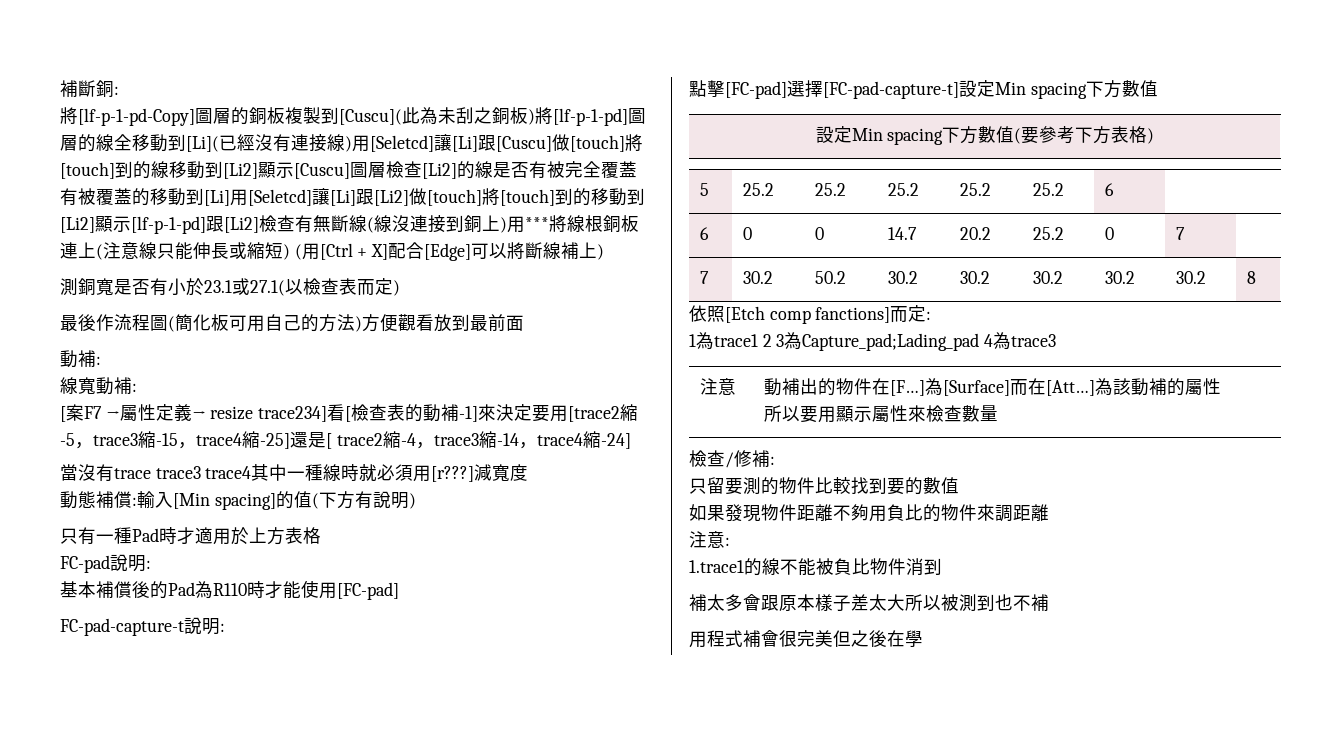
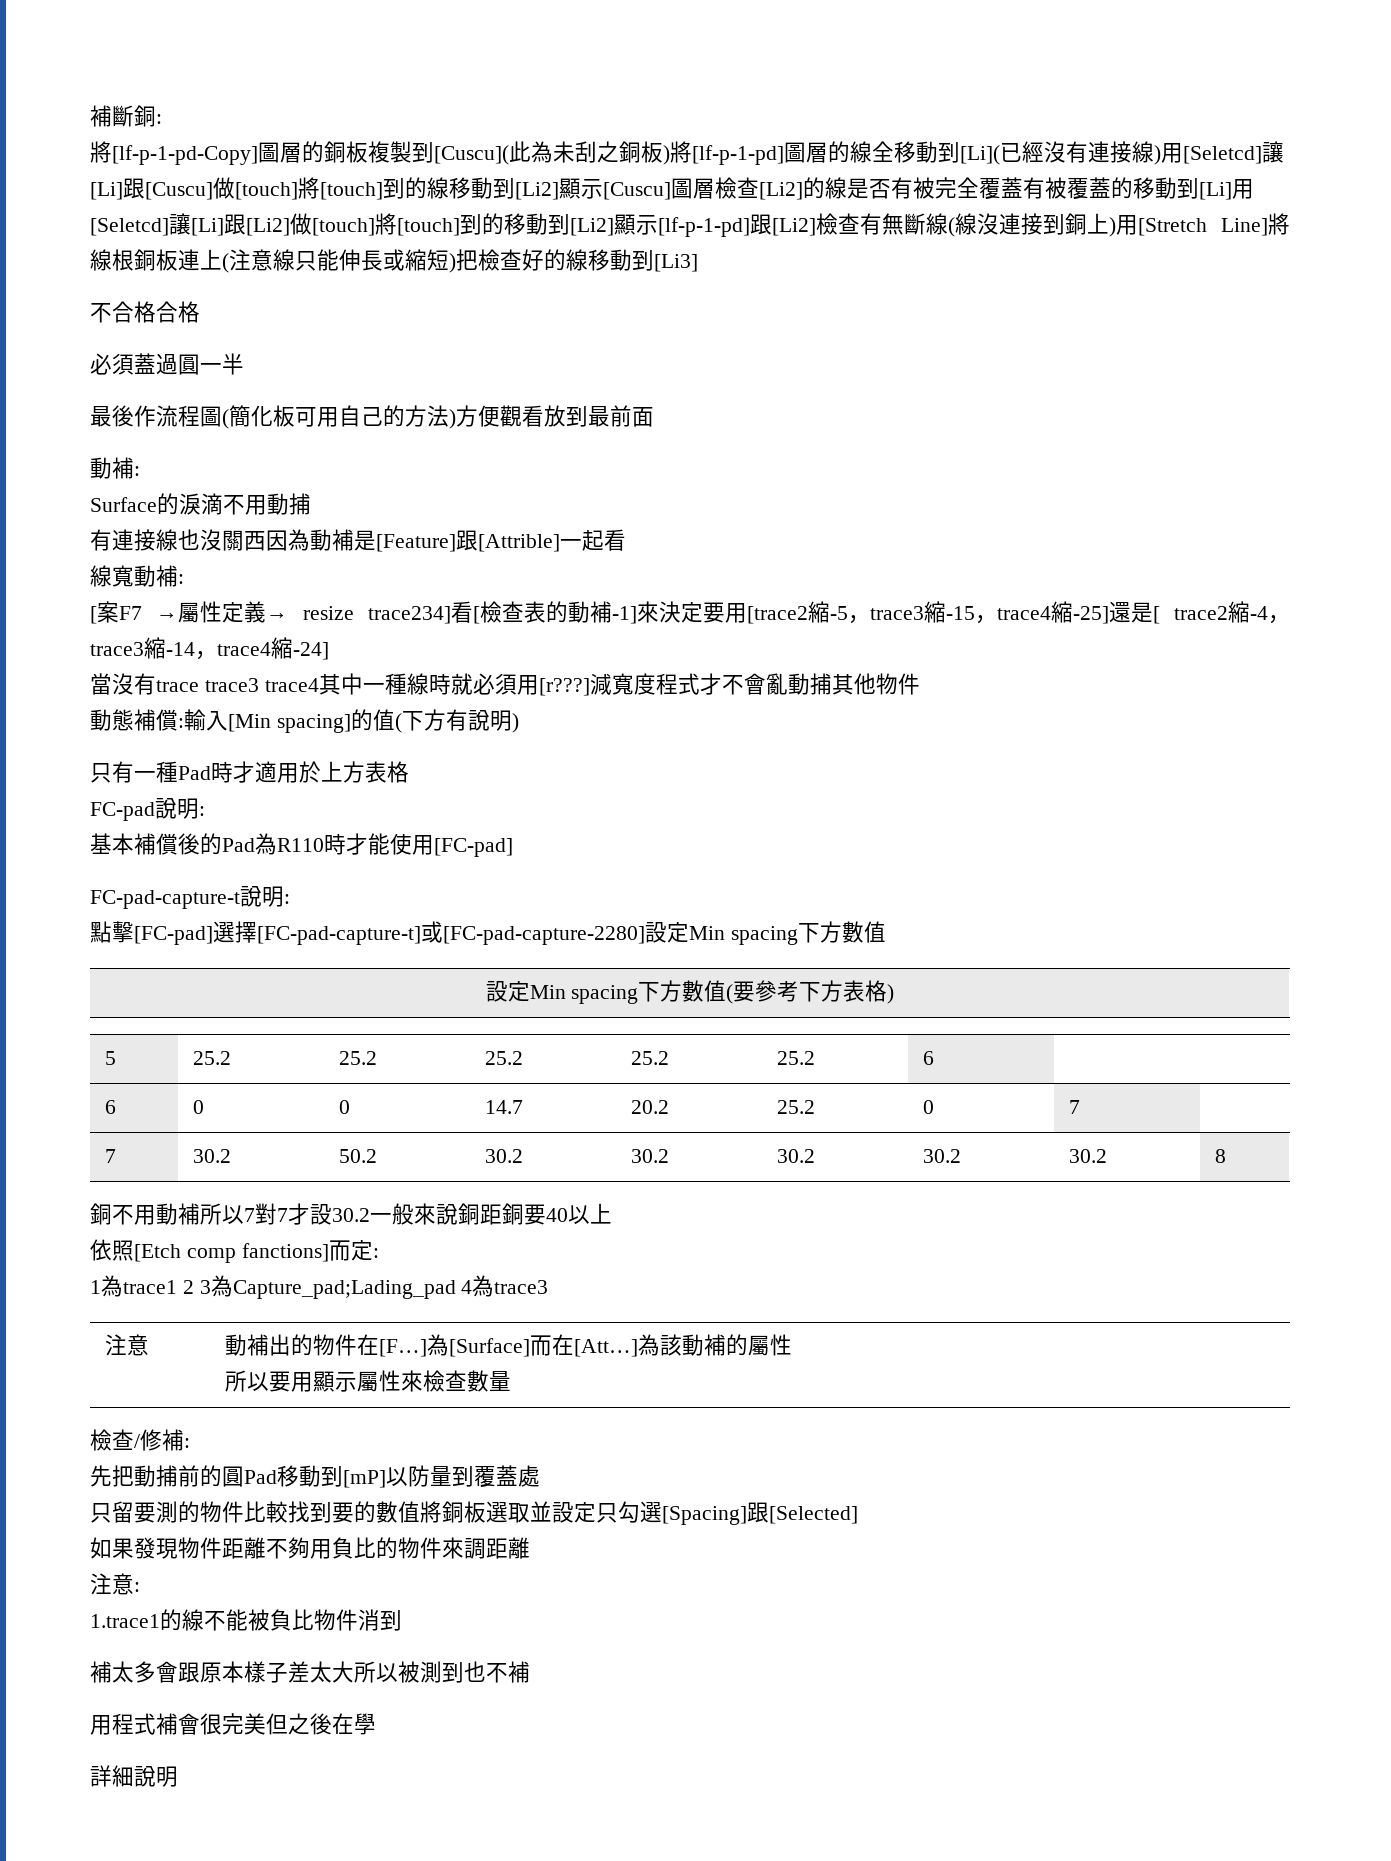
- 將[lf-p-1-pd-Copy]圖層的銅板複製到[Cuscu](此為未刮之銅板)將[lf-p-1-pd]圖層的線全移動到[Li](已經沒有連接線)用[Seletcd]讓[Li]跟[Cuscu]做[touch]將[touch]到的線移動到[Li2]顯示[Cuscu]圖層檢查[Li2]的線是否有被完全覆蓋有被覆蓋的移動到[Li]用[Seletcd]讓[Li]跟[Li2]做[touch]將[touch]到的移動到[Li2]顯示[lf-p-1-pd]跟[Li2]檢查有無斷線(線沒連接到銅上)用***將線根銅板連上(注意線只能伸長或縮短) (用[Ctrl + X]配合[Edge]可以將斷線補上)
- 測銅寬是否有小於23.1或27.1(以檢查表而定)
+ 將[lf-p-1-pd-Copy]圖層的銅板複製到[Cuscu](此為未刮之銅板)將[lf-p-1-pd]圖層的線全移動到[Li](已經沒有連接線)用[Seletcd]讓[Li]跟[Cuscu]做[touch]將[touch]到的線移動到[Li2]顯示[Cuscu]圖層檢查[Li2]的線是否有被完全覆蓋有被覆蓋的移動到[Li]用[Seletcd]讓[Li]跟[Li2]做[touch]將[touch]到的移動到[Li2]顯示[lf-p-1-pd]跟[Li2]檢查有無斷線(線沒連接到銅上)用[Stretch Line]將線根銅板連上(注意線只能伸長或縮短)把檢查好的線移動到[Li3]
+ 不合格合格
+ 必須蓋過圓一半
+ Surface的淚滴不用動捕
+ 有連接線也沒關西因為動補是[Feature]跟[Attrible]一起看
- 減寬度
+ 減寬度程式才不會亂動捕其他物件
- 點擊[FC-pad]選擇[FC-pad-capture-t]設定Min spacing下方數值
+ 點擊[FC-pad]選擇[FC-pad-capture-t]或[FC-pad-capture-2280]設定Min spacing下方數值
+ 銅不用動補所以7對7才設30.2一般來說銅距銅要40以上
+ 先把動捕前的圓Pad移動到[mP]以防量到覆蓋處
- 只留要測的物件比較找到要的數值
+ 只留要測的物件比較找到要的數值將銅板選取並設定只勾選[Spacing]跟[Selected]
+ 詳細說明

